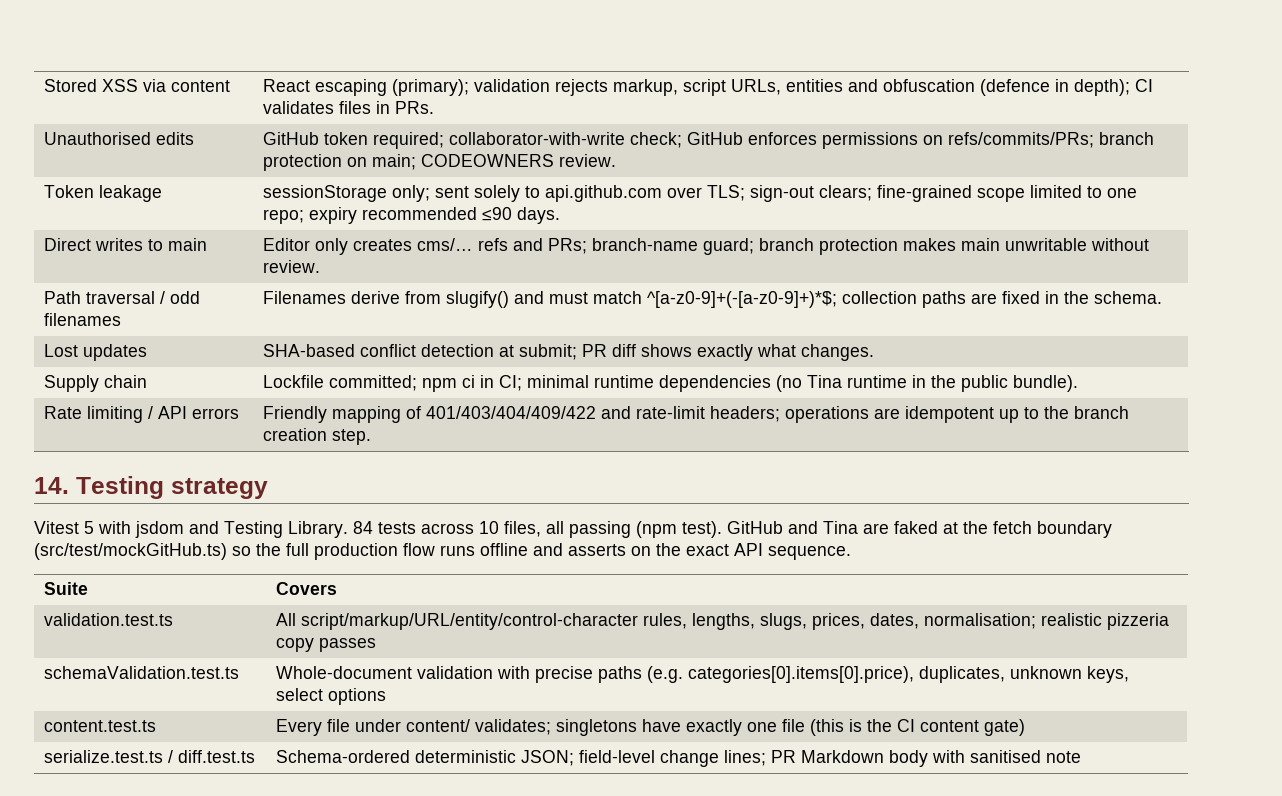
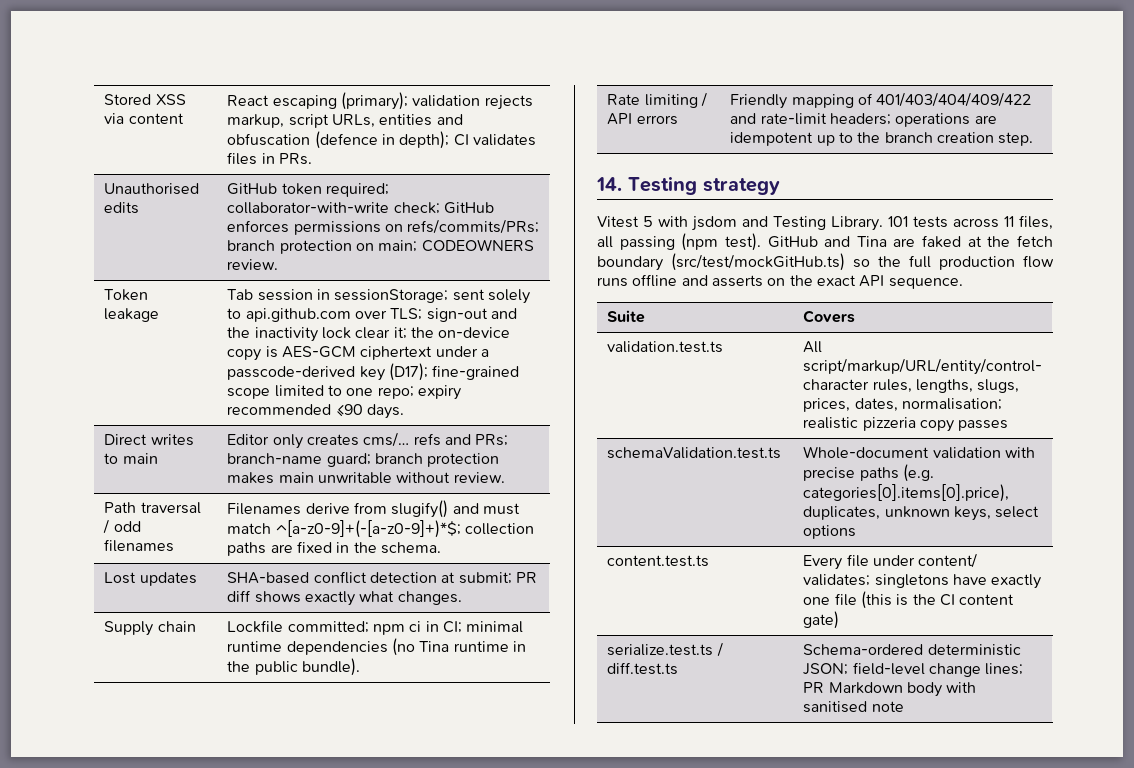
- Token leakage | sessionStorage only; sent solely to api.github.com over TLS; sign-out clears; fine-grained scope limited to one repo; expiry recommended ≤90 days.
+ Token leakage | Tab session in sessionStorage; sent solely to api.github.com over TLS; sign-out and the inactivity lock clear it; the on-device copy is AES-GCM ciphertext under a passcode-derived key (D17); fine-grained scope limited to one repo; expiry recommended ≤90 days.
- 84 tests across 10 files, all passing (npm test).
+ 101 tests across 11 files, all passing (npm test).

